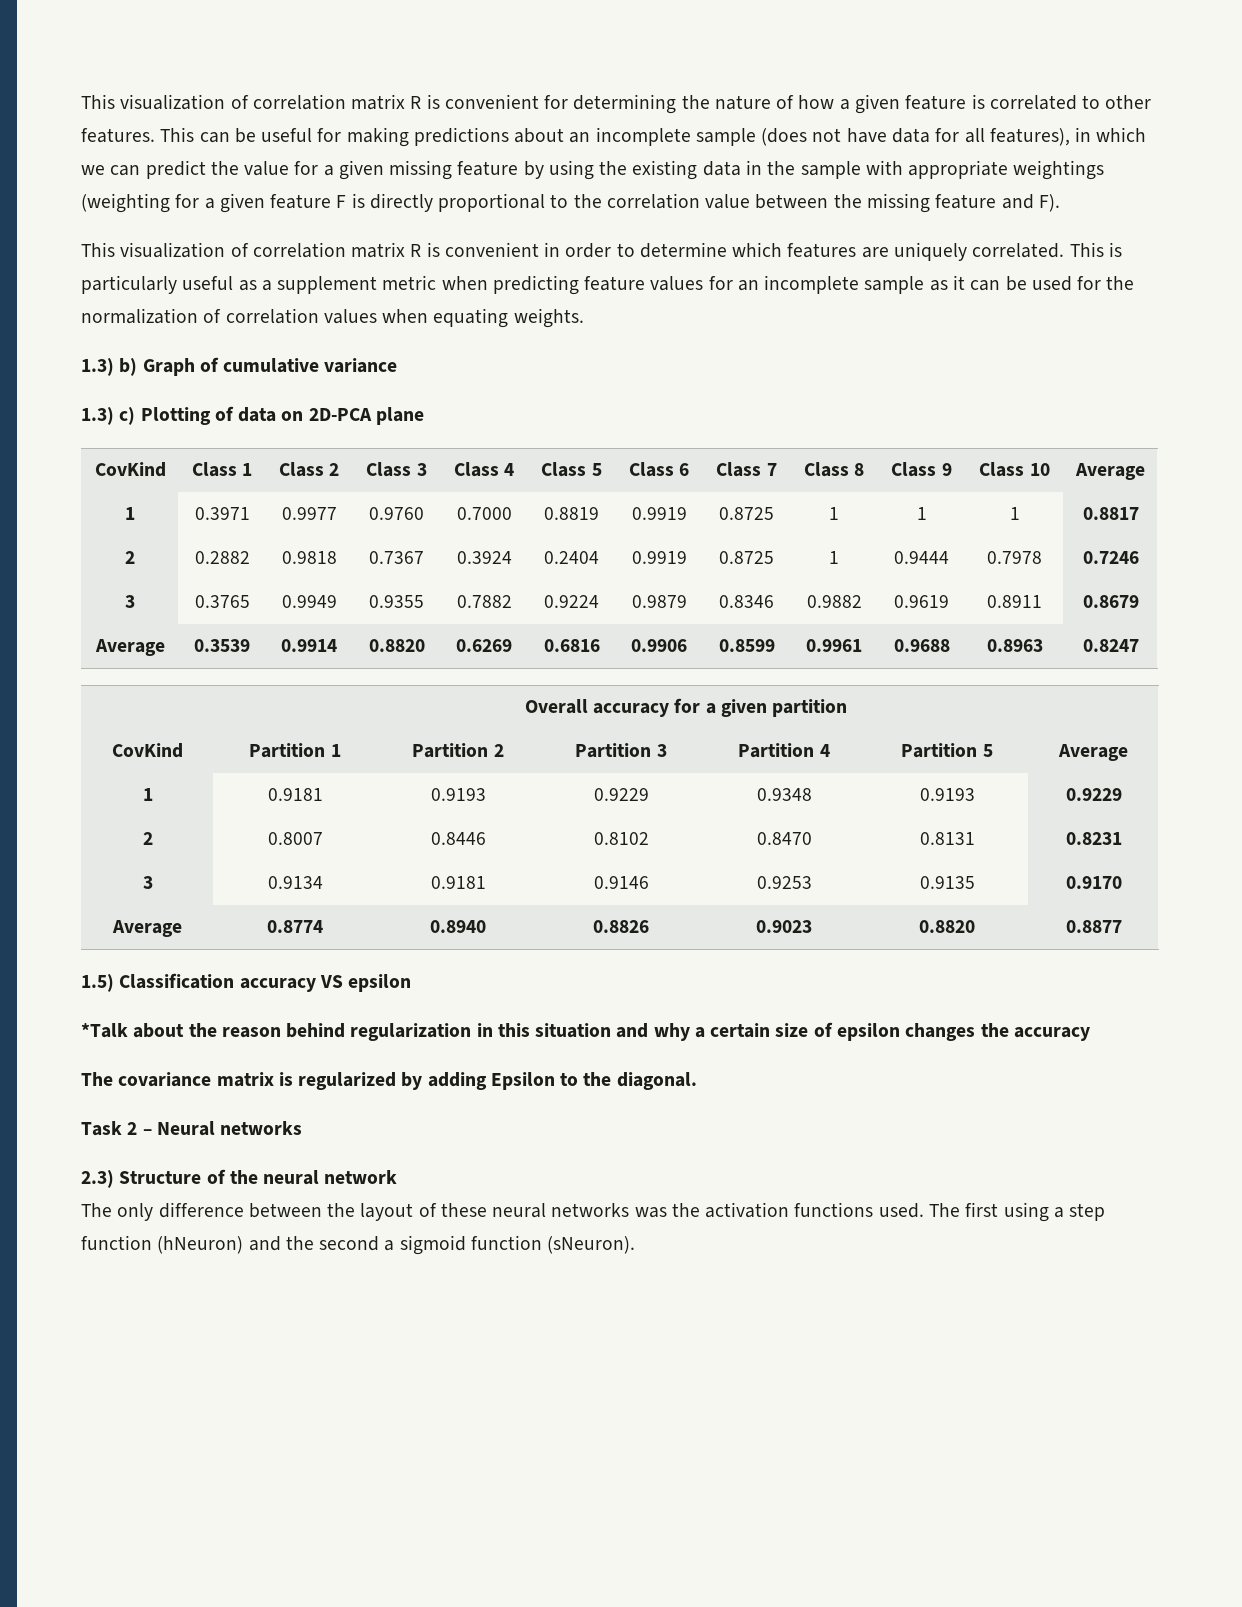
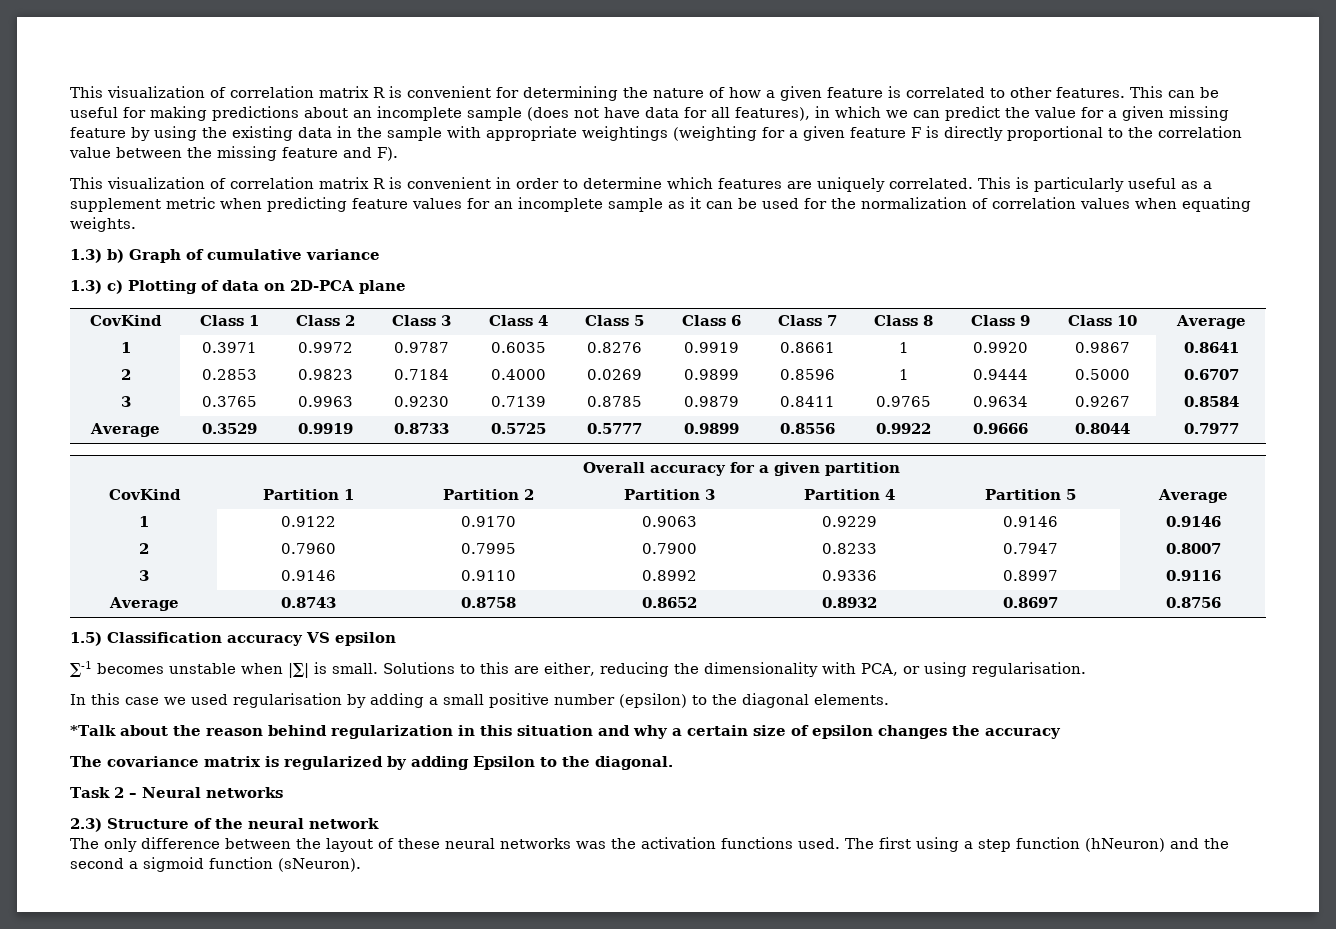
- 1 | 0.3971 | 0.9977 | 0.9760 | 0.7000 | 0.8819 | 0.9919 | 0.8725 | 1 | 1 | 1 | 0.8817
- 2 | 0.2882 | 0.9818 | 0.7367 | 0.3924 | 0.2404 | 0.9919 | 0.8725 | 1 | 0.9444 | 0.7978 | 0.7246
+ 1 | 0.3971 | 0.9972 | 0.9787 | 0.6035 | 0.8276 | 0.9919 | 0.8661 | 1 | 0.9920 | 0.9867 | 0.8641
+ 2 | 0.2853 | 0.9823 | 0.7184 | 0.4000 | 0.0269 | 0.9899 | 0.8596 | 1 | 0.9444 | 0.5000 | 0.6707
- 3 | 0.3765 | 0.9949 | 0.9355 | 0.7882 | 0.9224 | 0.9879 | 0.8346 | 0.9882 | 0.9619 | 0.8911 | 0.8679
- Average | 0.3539 | 0.9914 | 0.8820 | 0.6269 | 0.6816 | 0.9906 | 0.8599 | 0.9961 | 0.9688 | 0.8963 | 0.8247
+ 3 | 0.3765 | 0.9963 | 0.9230 | 0.7139 | 0.8785 | 0.9879 | 0.8411 | 0.9765 | 0.9634 | 0.9267 | 0.8584
+ Average | 0.3529 | 0.9919 | 0.8733 | 0.5725 | 0.5777 | 0.9899 | 0.8556 | 0.9922 | 0.9666 | 0.8044 | 0.7977
- 1 | 0.9181 | 0.9193 | 0.9229 | 0.9348 | 0.9193 | 0.9229
- 2 | 0.8007 | 0.8446 | 0.8102 | 0.8470 | 0.8131 | 0.8231
- 3 | 0.9134 | 0.9181 | 0.9146 | 0.9253 | 0.9135 | 0.9170
- Average | 0.8774 | 0.8940 | 0.8826 | 0.9023 | 0.8820 | 0.8877
+ 1 | 0.9122 | 0.9170 | 0.9063 | 0.9229 | 0.9146 | 0.9146
+ 2 | 0.7960 | 0.7995 | 0.7900 | 0.8233 | 0.7947 | 0.8007
+ 3 | 0.9146 | 0.9110 | 0.8992 | 0.9336 | 0.8997 | 0.9116
+ Average | 0.8743 | 0.8758 | 0.8652 | 0.8932 | 0.8697 | 0.8756
+ ∑-1 becomes unstable when |∑| is small. Solutions to this are either, reducing the dimensionality with PCA, or using regularisation.
+ In this case we used regularisation by adding a small positive number (epsilon) to the diagonal elements.

